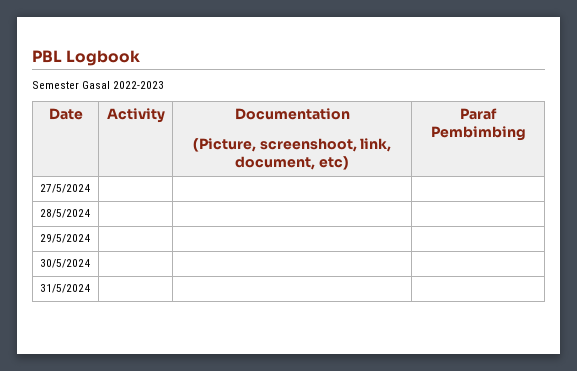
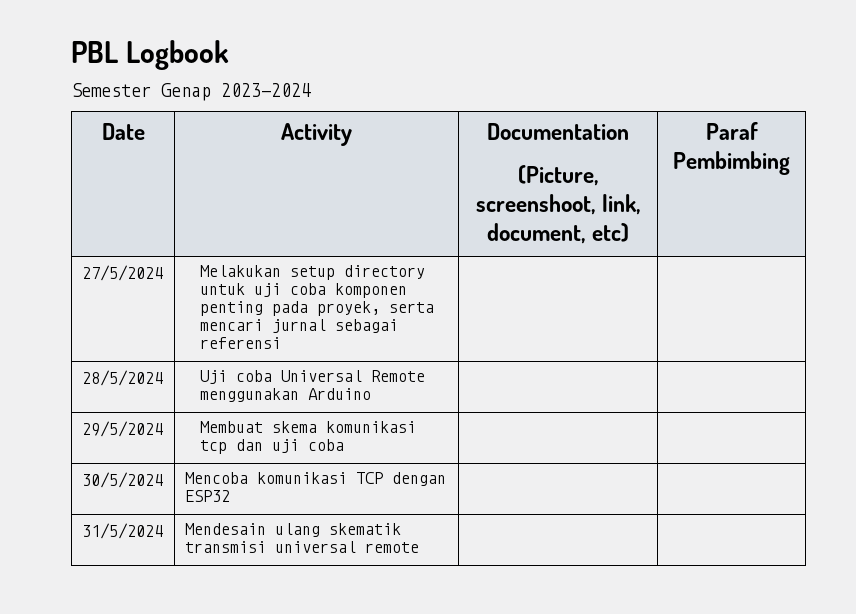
- Semester Gasal 2022-2023
+ Semester Genap 2023-2024
- 27/5/2024 | | |
- 28/5/2024 | | |
- 29/5/2024 | | |
- 30/5/2024 | | |
- 31/5/2024 | | |
+ 27/5/2024 | Melakukan setup directory untuk uji coba komponen penting pada proyek, serta mencari jurnal sebagai referensi | |
+ 28/5/2024 | Uji coba Universal Remote menggunakan Arduino | |
+ 29/5/2024 | Membuat skema komunikasi tcp dan uji coba | |
+ 30/5/2024 | Mencoba komunikasi TCP dengan ESP32 | |
+ 31/5/2024 | Mendesain ulang skematik transmisi universal remote | |

